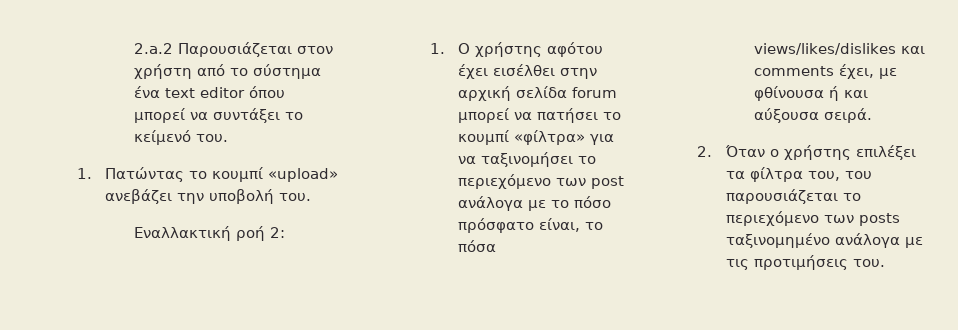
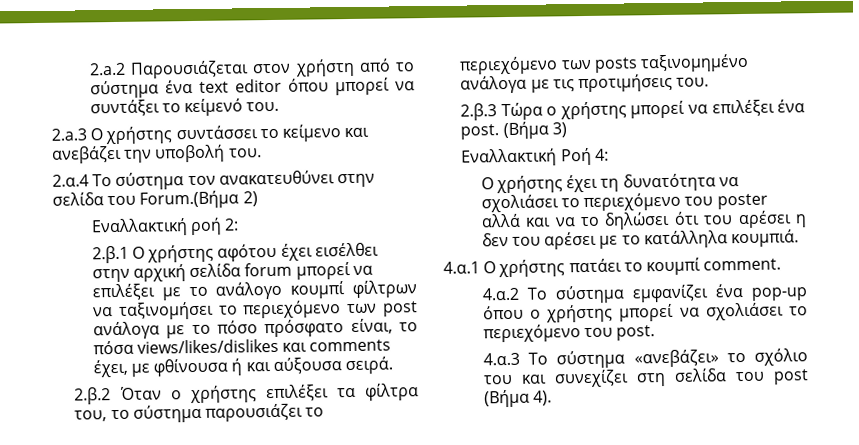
- 1. Πατώντας το κουμπί «upload» ανεβάζει την υποβολή του.
+ 2.a.3 O χρήστης συντάσσει το κείμενο και ανεβάζει την υποβολή του.
+ 2.α.4 Το σύστημα τον ανακατευθύνει στην σελίδα του Forum.(Βήμα 2)
- 1. Ο χρήστης αφότου έχει εισέλθει στην αρχική σελίδα forum μπορεί να πατήσει το κουμπί «φίλτρα» για να ταξινομήσει το περιεχόμενο των post ανάλογα με το πόσο πρόσφατο είναι, το πόσα views/likes/dislikes και comments έχει, με φθίνουσα ή και αύξουσα σειρά.
+ 2.β.1 Ο χρήστης αφότου έχει εισέλθει στην αρχική σελίδα forum μπορεί να επιλέξει με το ανάλογο κουμπί φίλτρων να ταξινομήσει το περιεχόμενο των post ανάλογα με το πόσο πρόσφατο είναι, το πόσα views/likes/dislikes και comments έχει, με φθίνουσα ή και αύξουσα σειρά.
- 2. Όταν ο χρήστης επιλέξει τα φίλτρα του, του παρουσιάζεται το περιεχόμενο των posts ταξινομημένο ανάλογα με τις προτιμήσεις του.
+ 2.β.2 Όταν ο χρήστης επιλέξει τα φίλτρα του, το σύστημα παρουσιάζει το περιεχόμενο των posts ταξινομημένο ανάλογα με τις προτιμήσεις του.
+ 2.β.3 Τώρα ο χρήστης μπορεί να επιλέξει ένα post. (Βήμα 3)
+ Εναλλακτική Ροή 4:
+ Ο χρήστης έχει τη δυνατότητα να σχολιάσει το περιεχόμενο του poster αλλά και να το δηλώσει ότι του αρέσει η δεν του αρέσει με το κατάλληλα κουμπιά.
+ 4.α.1 Ο χρήστης πατάει το κουμπί comment.
+ 4.α.2 Το σύστημα εμφανίζει ένα pop-up όπου ο χρήστης μπορεί να σχολιάσει το περιεχόμενο του post.
+ 4.α.3 Το σύστημα «ανεβάζει» το σχόλιο του και συνεχίζει στη σελίδα του post (Βήμα 4).

